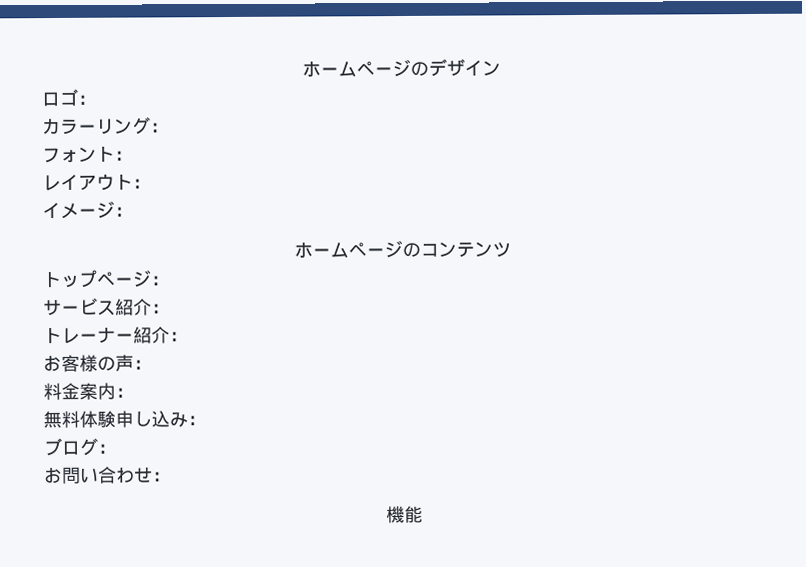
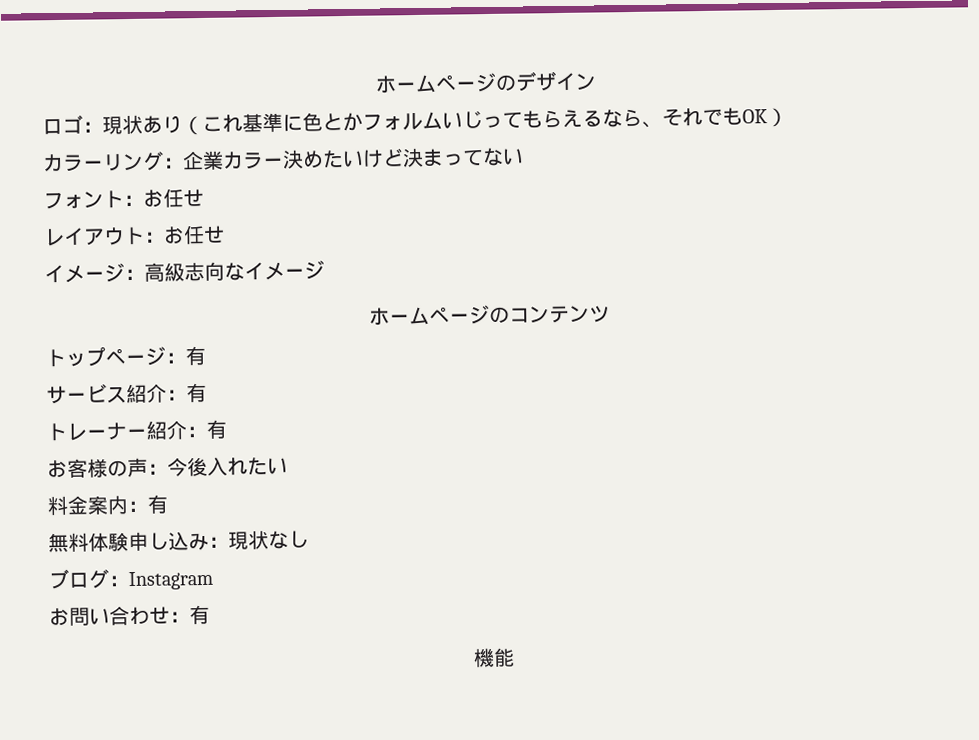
- ロゴ：
- カラーリング：
+ ロゴ：現状あり（これ基準に色とかフォルムいじってもらえるなら、それでもOK）
+ カラーリング：企業カラー決めたいけど決まってない
- フォント：
+ フォント：お任せ
- レイアウト：
+ レイアウト：お任せ
- イメージ：
+ イメージ：高級志向なイメージ
- トップページ：
+ トップページ：有
- サービス紹介：
+ サービス紹介：有
- トレーナー紹介：
+ トレーナー紹介：有
- お客様の声：
+ お客様の声：今後入れたい
- 料金案内：
+ 料金案内：有
- 無料体験申し込み：
+ 無料体験申し込み：現状なし
- ブログ：
+ ブログ：Instagram
- お問い合わせ：
+ お問い合わせ：有

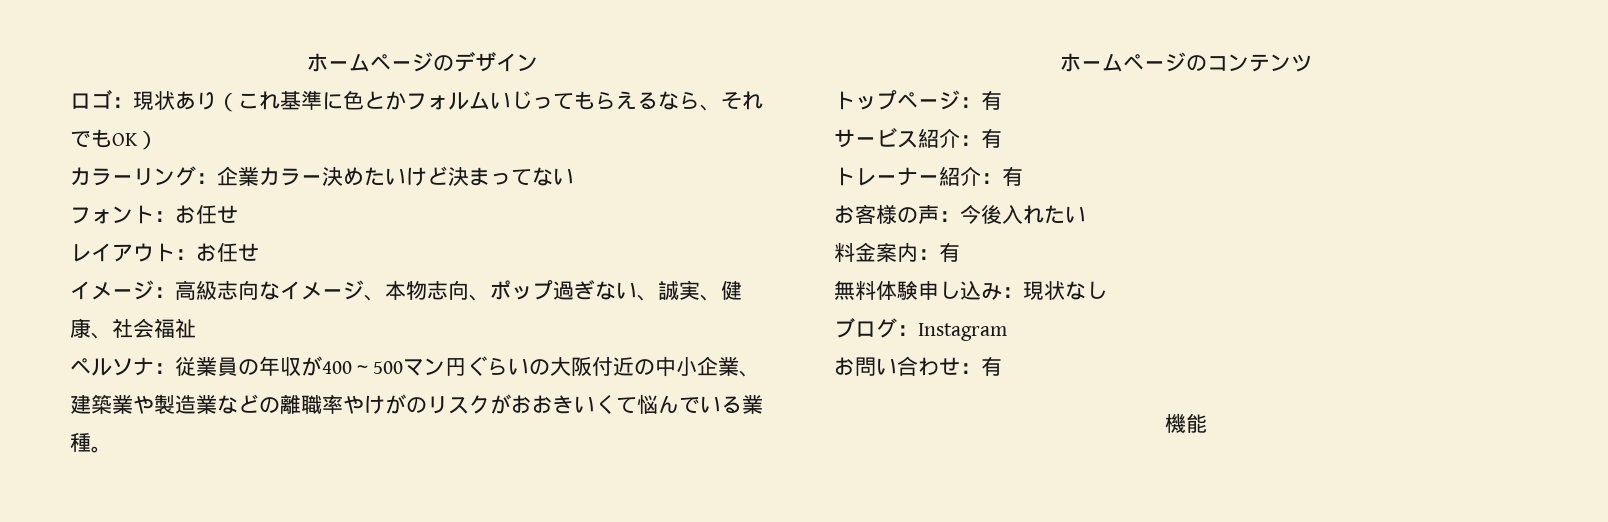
- イメージ：高級志向なイメージ
+ イメージ：高級志向なイメージ、本物志向、ポップ過ぎない、誠実、健康、社会福祉
+ ペルソナ：従業員の年収が400～500マン円ぐらいの大阪付近の中小企業、建築業や製造業などの離職率やけがのリスクがおおきいくて悩んでいる業種。

